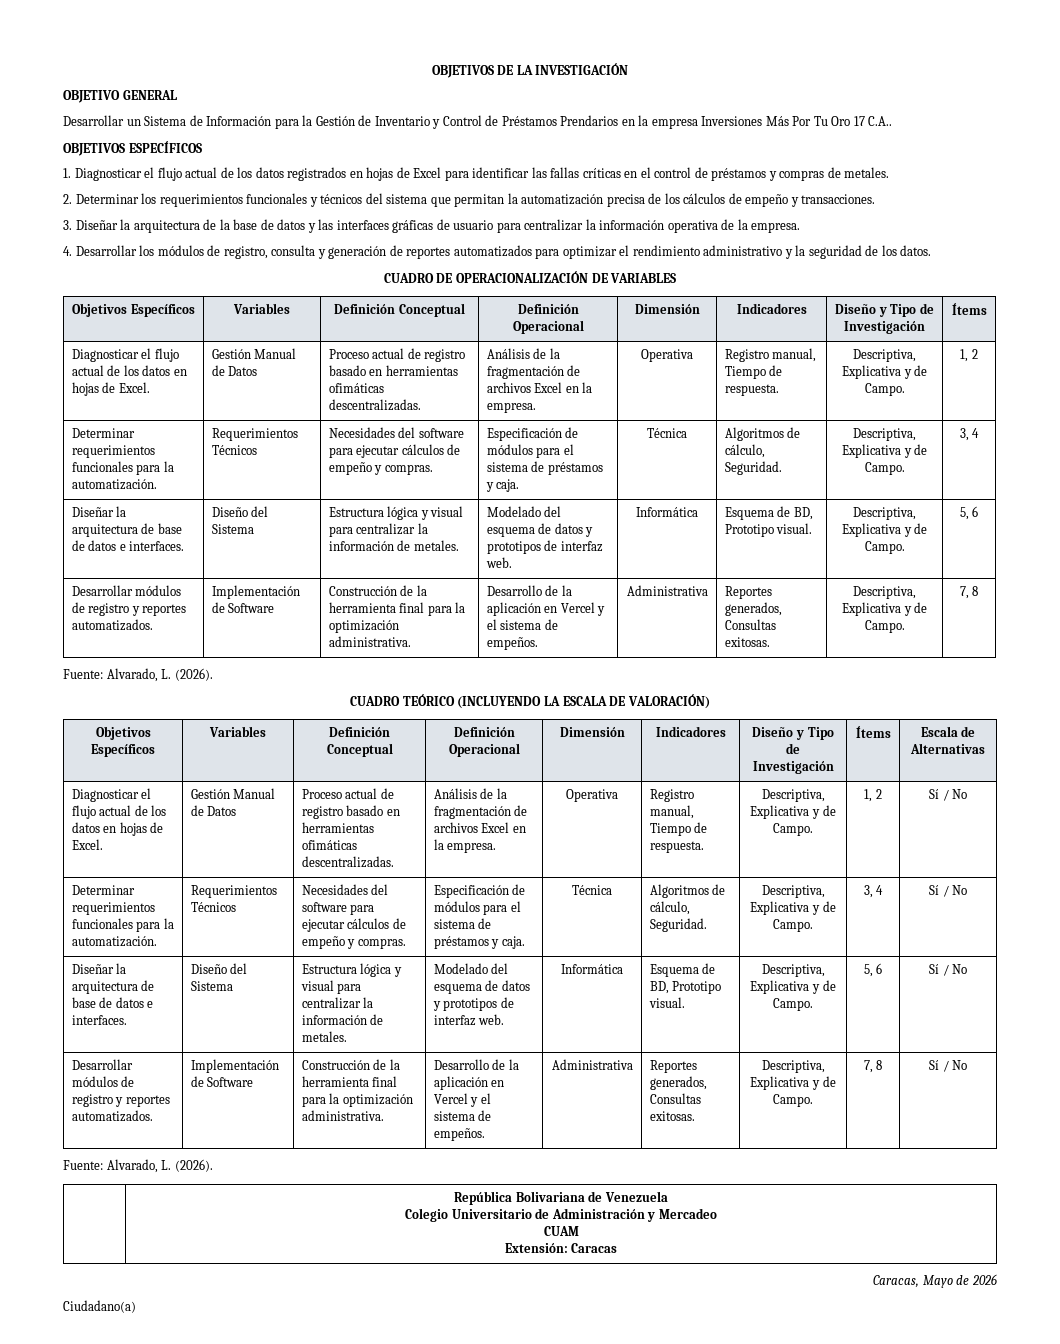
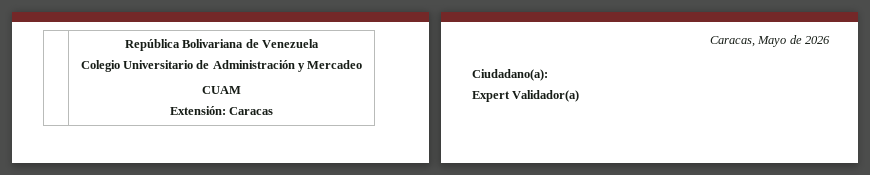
- OBJETIVOS DE LA INVESTIGACIÓN
- OBJETIVO GENERAL
- Desarrollar un Sistema de Información para la Gestión de Inventario y Control de Préstamos Prendarios en la empresa Inversiones Más Por Tu Oro 17 C.A..
- OBJETIVOS ESPECÍFICOS
- 1. Diagnosticar el flujo actual de los datos registrados en hojas de Excel para identificar las fallas críticas en el control de préstamos y compras de metales.
- 2. Determinar los requerimientos funcionales y técnicos del sistema que permitan la automatización precisa de los cálculos de empeño y transacciones.
- 3. Diseñar la arquitectura de la base de datos y las interfaces gráficas de usuario para centralizar la información operativa de la empresa.
- 4. Desarrollar los módulos de registro, consulta y generación de reportes automatizados para optimizar el rendimiento administrativo y la seguridad de los datos.
- CUADRO DE OPERACIONALIZACIÓN DE VARIABLES
- Objetivos Específicos | Variables | Definición Conceptual | Definición Operacional | Dimensión | Indicadores | Diseño y Tipo de Investigación | Ítems
- Diagnosticar el flujo actual de los datos en hojas de Excel. | Gestión Manual de Datos | Proceso actual de registro basado en herramientas ofimáticas descentralizadas. | Análisis de la fragmentación de archivos Excel en la empresa. | Operativa | Registro manual, Tiempo de respuesta. | Descriptiva, Explicativa y de Campo. | 1, 2
- Determinar requerimientos funcionales para la automatización. | Requerimientos Técnicos | Necesidades del software para ejecutar cálculos de empeño y compras. | Especificación de módulos para el sistema de préstamos y caja. | Técnica | Algoritmos de cálculo, Seguridad. | Descriptiva, Explicativa y de Campo. | 3, 4
- Diseñar la arquitectura de base de datos e interfaces. | Diseño del Sistema | Estructura lógica y visual para centralizar la información de metales. | Modelado del esquema de datos y prototipos de interfaz web. | Informática | Esquema de BD, Prototipo visual. | Descriptiva, Explicativa y de Campo. | 5, 6
- Desarrollar módulos de registro y reportes automatizados. | Implementación de Software | Construcción de la herramienta final para la optimización administrativa. | Desarrollo de la aplicación en Vercel y el sistema de empeños. | Administrativa | Reportes generados, Consultas exitosas. | Descriptiva, Explicativa y de Campo. | 7, 8
- Fuente: Alvarado, L. (2026).
- CUADRO TEÓRICO (INCLUYENDO LA ESCALA DE VALORACIÓN)
- Objetivos Específicos | Variables | Definición Conceptual | Definición Operacional | Dimensión | Indicadores | Diseño y Tipo de Investigación | Ítems | Escala de Alternativas
- Diagnosticar el flujo actual de los datos en hojas de Excel. | Gestión Manual de Datos | Proceso actual de registro basado en herramientas ofimáticas descentralizadas. | Análisis de la fragmentación de archivos Excel en la empresa. | Operativa | Registro manual, Tiempo de respuesta. | Descriptiva, Explicativa y de Campo. | 1, 2 | Sí / No
- Determinar requerimientos funcionales para la automatización. | Requerimientos Técnicos | Necesidades del software para ejecutar cálculos de empeño y compras. | Especificación de módulos para el sistema de préstamos y caja. | Técnica | Algoritmos de cálculo, Seguridad. | Descriptiva, Explicativa y de Campo. | 3, 4 | Sí / No
- Diseñar la arquitectura de base de datos e interfaces. | Diseño del Sistema | Estructura lógica y visual para centralizar la información de metales. | Modelado del esquema de datos y prototipos de interfaz web. | Informática | Esquema de BD, Prototipo visual. | Descriptiva, Explicativa y de Campo. | 5, 6 | Sí / No
- Desarrollar módulos de registro y reportes automatizados. | Implementación de Software | Construcción de la herramienta final para la optimización administrativa. | Desarrollo de la aplicación en Vercel y el sistema de empeños. | Administrativa | Reportes generados, Consultas exitosas. | Descriptiva, Explicativa y de Campo. | 7, 8 | Sí / No
- Fuente: Alvarado, L. (2026).
- Ciudadano(a)
+ Ciudadano(a):
+ Expert Validador(a)

